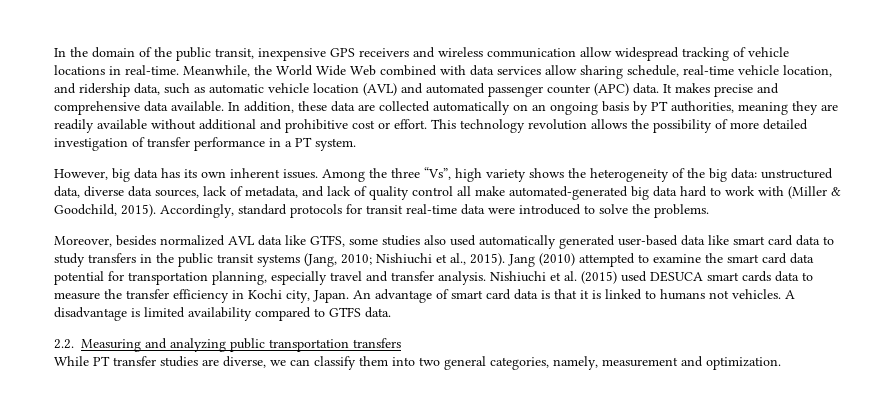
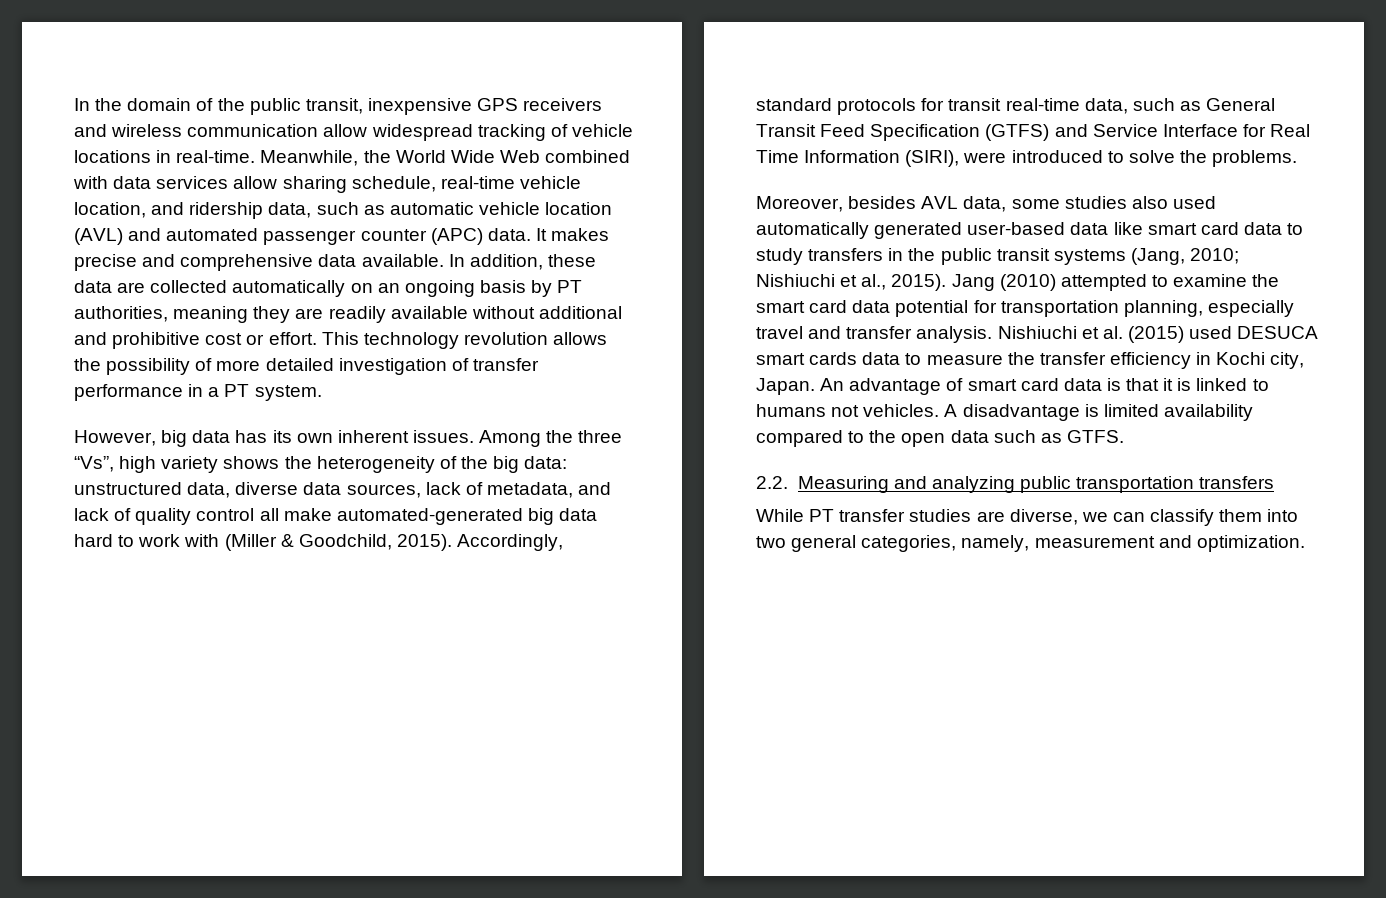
- Accordingly, standard protocols for transit real-time data were introduced to solve the problems.
+ Accordingly, standard protocols for transit real-time data, such as General Transit Feed Specification (GTFS) and Service Interface for Real Time Information (SIRI), were introduced to solve the problems.
- Moreover, besides normalized AVL data like GTFS, some studies also used automatically generated user-based data like smart card data to study transfers in the public transit systems (Jang, 2010; Nishiuchi et al., 2015).
+ Moreover, besides AVL data, some studies also used automatically generated user-based data like smart card data to study transfers in the public transit systems (Jang, 2010; Nishiuchi et al., 2015).
- A disadvantage is limited availability compared to GTFS data.
+ A disadvantage is limited availability compared to the open data such as GTFS.

